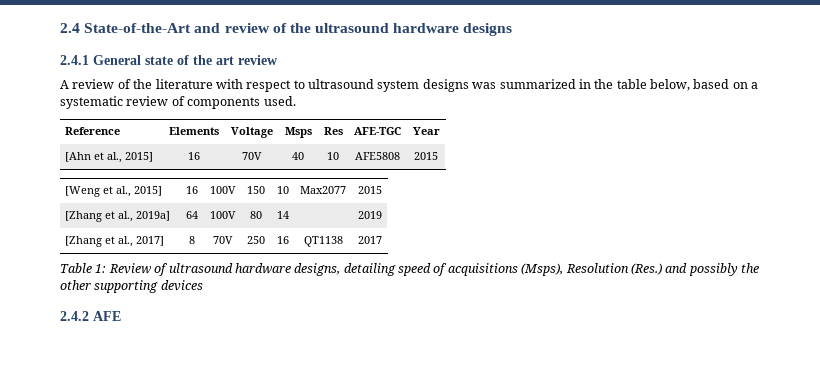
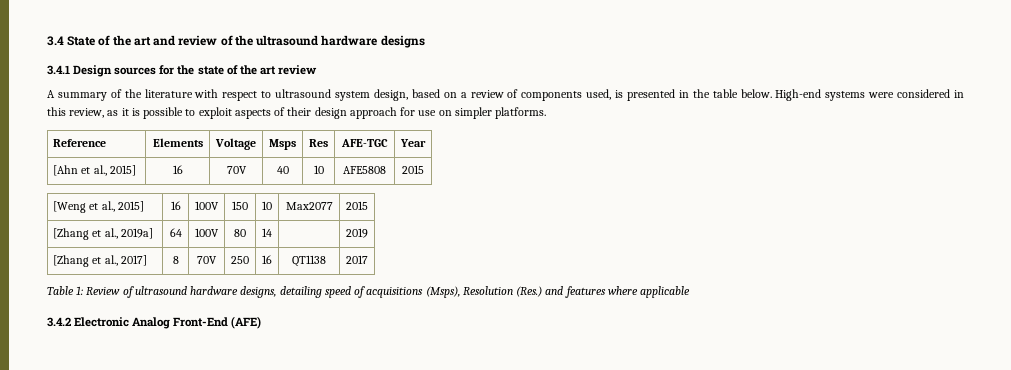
- 2.4 State-of-the-Art and review of the ultrasound hardware designs
+ 3.4 State of the art and review of the ultrasound hardware designs
- 2.4.1 General state of the art review
+ 3.4.1 Design sources for the state of the art review
- A review of the literature with respect to ultrasound system designs was summarized in the table below, based on a systematic review of components used.
+ A summary of the literature with respect to ultrasound system design, based on a review of components used, is presented in the table below. High-end systems were considered in this review, as it is possible to exploit aspects of their design approach for use on simpler platforms.
- Table 1: Review of ultrasound hardware designs, detailing speed of acquisitions (Msps), Resolution (Res.) and possibly the other supporting devices
- 2.4.2 AFE
+ Table 1: Review of ultrasound hardware designs, detailing speed of acquisitions (Msps), Resolution (Res.) and features where applicable
+ 3.4.2 Electronic Analog Front-End (AFE)

